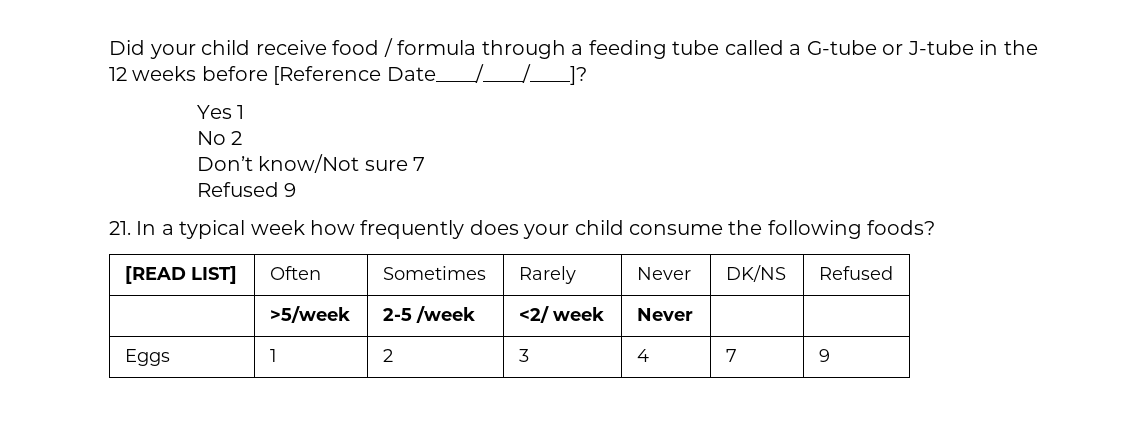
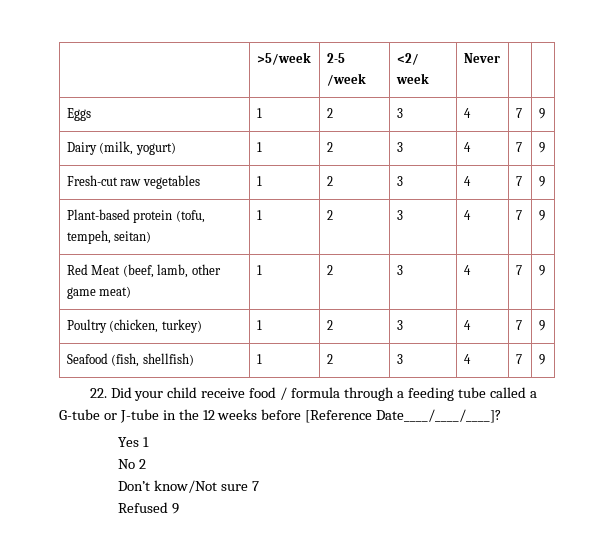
- Did your child receive food / formula through a feeding tube called a G-tube or J-tube in the 12 weeks before [Reference Date____/____/____]?
+ | >5/week | 2-5 /week | <2/ week | Never | |
+ Eggs | 1 | 2 | 3 | 4 | 7 | 9
+ Dairy (milk, yogurt) | 1 | 2 | 3 | 4 | 7 | 9
+ Fresh-cut raw vegetables | 1 | 2 | 3 | 4 | 7 | 9
+ Plant-based protein (tofu, tempeh, seitan) | 1 | 2 | 3 | 4 | 7 | 9
+ Red Meat (beef, lamb, other game meat) | 1 | 2 | 3 | 4 | 7 | 9
+ Poultry (chicken, turkey) | 1 | 2 | 3 | 4 | 7 | 9
+ Seafood (fish, shellfish) | 1 | 2 | 3 | 4 | 7 | 9
+ 22. Did your child receive food / formula through a feeding tube called a G-tube or J-tube in the 12 weeks before [Reference Date____/____/____]?
- 21. In a typical week how frequently does your child consume the following foods?
- [READ LIST] | Often | Sometimes | Rarely | Never | DK/NS | Refused
- | >5/week | 2-5 /week | <2/ week | Never | |
- Eggs | 1 | 2 | 3 | 4 | 7 | 9

